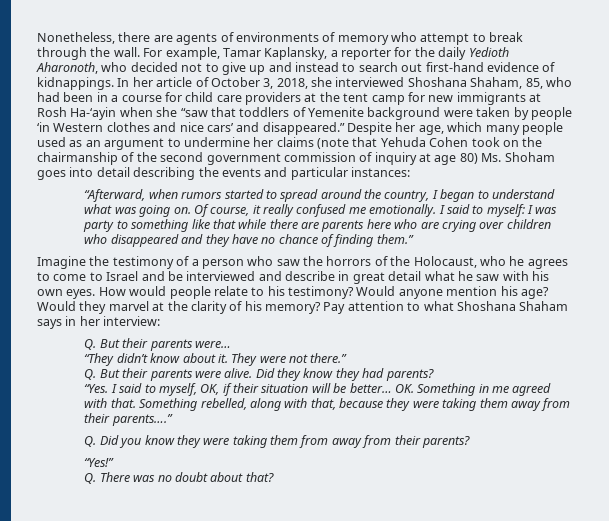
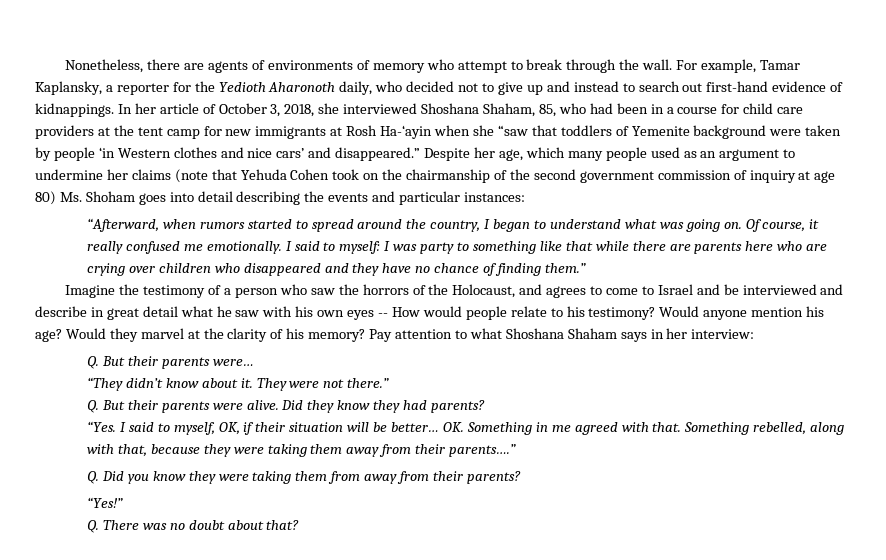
- For example, Tamar Kaplansky, a reporter for the daily Yedioth Aharonoth, who decided not to give up and instead to search out first-hand evidence of kidnappings.
+ For example, Tamar Kaplansky, a reporter for the Yedioth Aharonoth daily, who decided not to give up and instead to search out first-hand evidence of kidnappings.
- Imagine the testimony of a person who saw the horrors of the Holocaust, who he agrees to come to Israel and be interviewed and describe in great detail what he saw with his own eyes. How would people relate to his testimony?
+ Imagine the testimony of a person who saw the horrors of the Holocaust, and agrees to come to Israel and be interviewed and describe in great detail what he saw with his own eyes -- How would people relate to his testimony?

